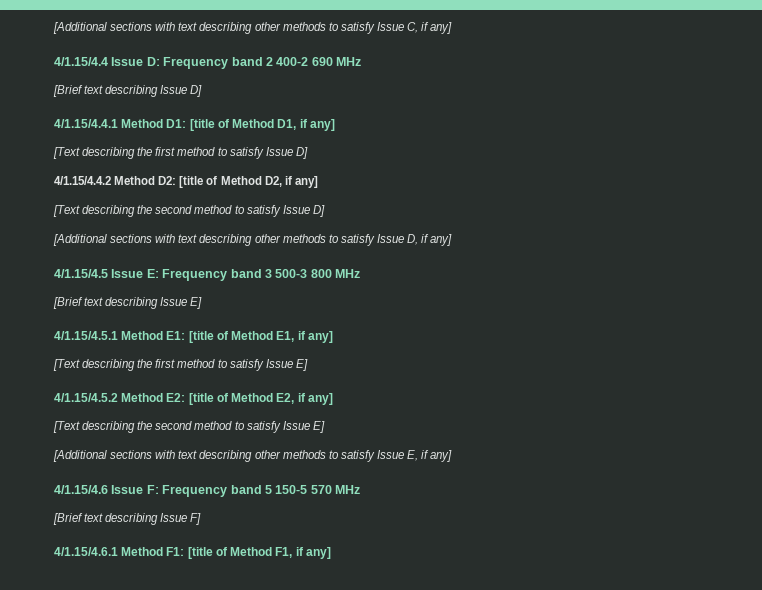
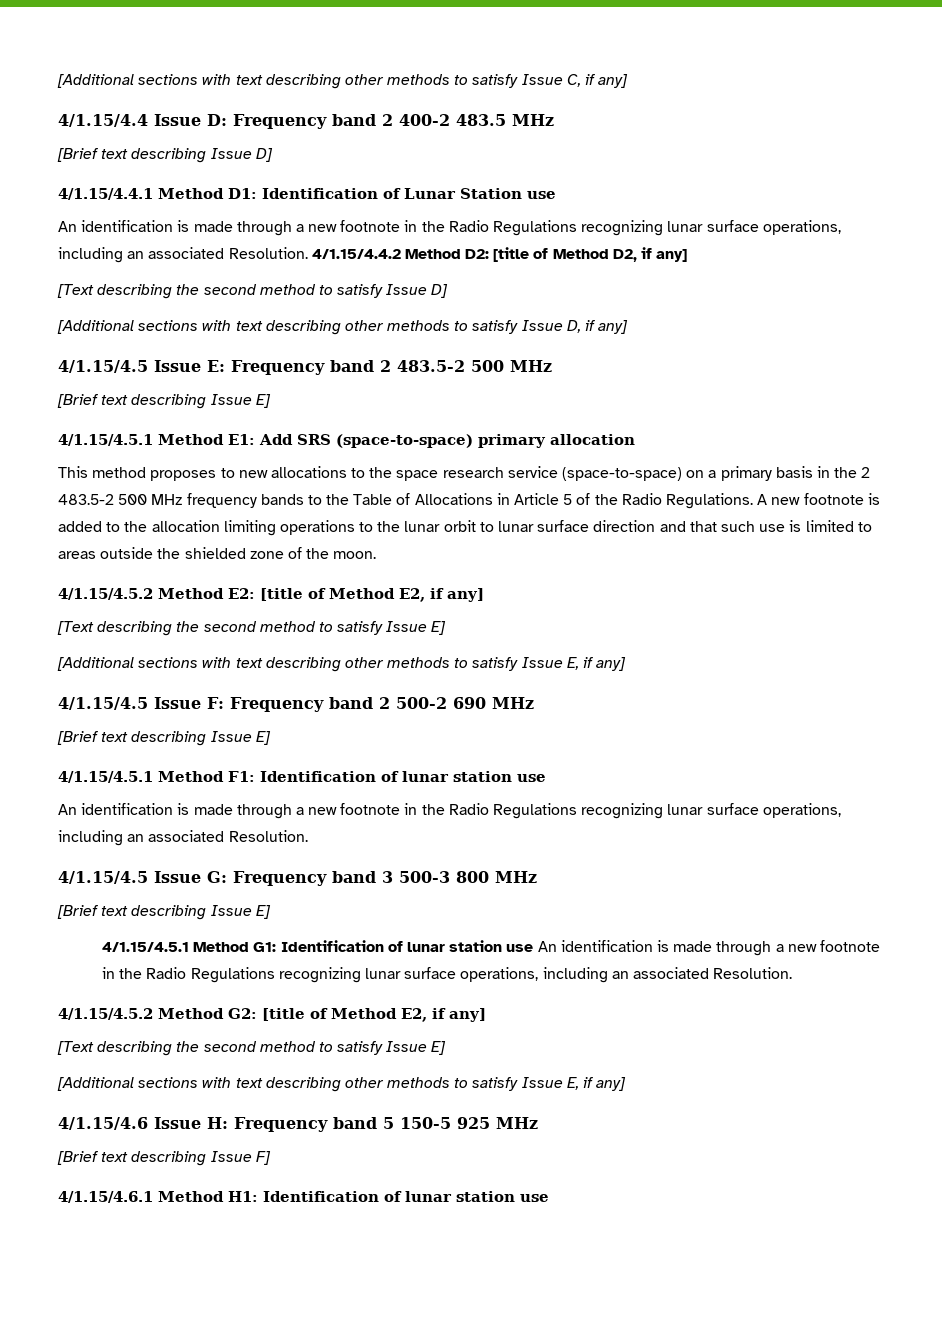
- 4/1.15/4.4 Issue D: Frequency band 2 400-2 690 MHz
+ 4/1.15/4.4 Issue D: Frequency band 2 400-2 483.5 MHz
- 4/1.15/4.4.1 Method D1: [title of Method D1, if any]
- [Text describing the first method to satisfy Issue D]
- 4/1.15/4.4.2 Method D2: [title of Method D2, if any]
+ 4/1.15/4.4.1 Method D1: Identification of Lunar Station use
+ An identification is made through a new footnote in the Radio Regulations recognizing lunar surface operations, including an associated Resolution. 4/1.15/4.4.2 Method D2: [title of Method D2, if any]
- 4/1.15/4.5 Issue E: Frequency band 3 500-3 800 MHz
+ 4/1.15/4.5 Issue E: Frequency band 2 483.5-2 500 MHz
- 4/1.15/4.5.1 Method E1: [title of Method E1, if any]
- [Text describing the first method to satisfy Issue E]
+ 4/1.15/4.5.1 Method E1: Add SRS (space-to-space) primary allocation
+ This method proposes to new allocations to the space research service (space-to-space) on a primary basis in the 2 483.5-2 500 MHz frequency bands to the Table of Allocations in Article 5 of the Radio Regulations. A new footnote is added to the allocation limiting operations to the lunar orbit to lunar surface direction and that such use is limited to areas outside the shielded zone of the moon.
- 4/1.15/4.6 Issue F: Frequency band 5 150-5 570 MHz
+ 4/1.15/4.5 Issue F: Frequency band 2 500-2 690 MHz
+ [Brief text describing Issue E]
+ 4/1.15/4.5.1 Method F1: Identification of lunar station use
+ An identification is made through a new footnote in the Radio Regulations recognizing lunar surface operations, including an associated Resolution.
+ 4/1.15/4.5 Issue G: Frequency band 3 500-3 800 MHz
+ [Brief text describing Issue E]
+ 4/1.15/4.5.1 Method G1: Identification of lunar station use An identification is made through a new footnote in the Radio Regulations recognizing lunar surface operations, including an associated Resolution.
+ 4/1.15/4.5.2 Method G2: [title of Method E2, if any]
+ [Text describing the second method to satisfy Issue E]
+ [Additional sections with text describing other methods to satisfy Issue E, if any]
+ 4/1.15/4.6 Issue H: Frequency band 5 150-5 925 MHz
- 4/1.15/4.6.1 Method F1: [title of Method F1, if any]
+ 4/1.15/4.6.1 Method H1: Identification of lunar station use

